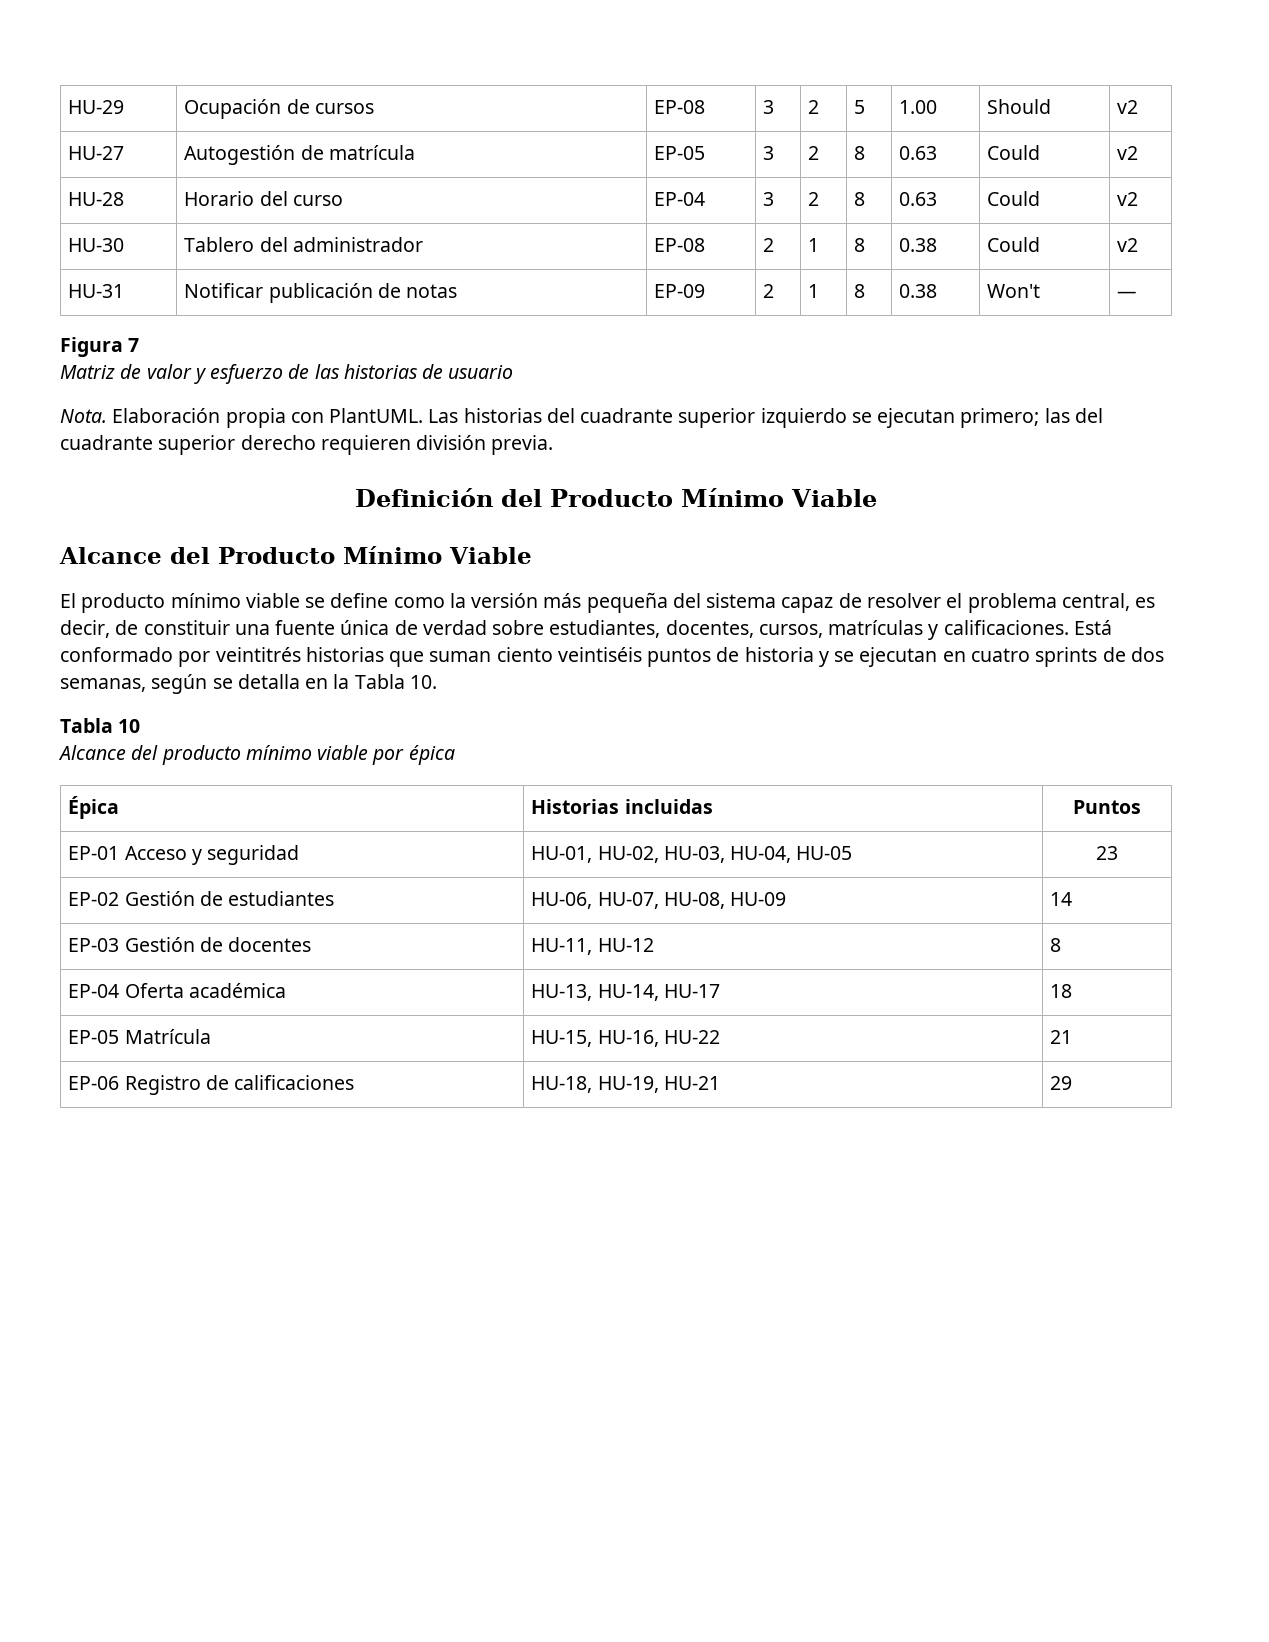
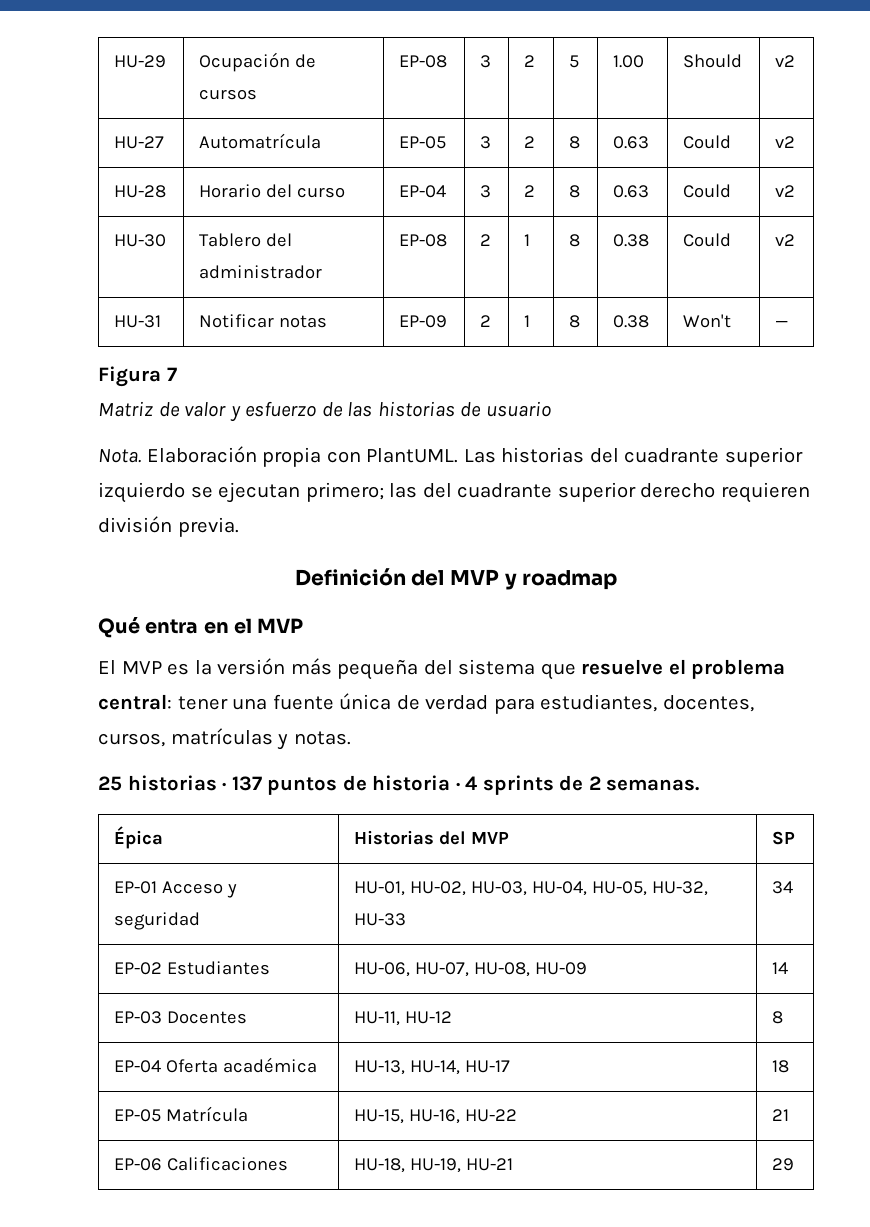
- HU-27 | Autogestión de matrícula | EP-05 | 3 | 2 | 8 | 0.63 | Could | v2
+ HU-27 | Automatrícula | EP-05 | 3 | 2 | 8 | 0.63 | Could | v2
- HU-31 | Notificar publicación de notas | EP-09 | 2 | 1 | 8 | 0.38 | Won't | —
+ HU-31 | Notificar notas | EP-09 | 2 | 1 | 8 | 0.38 | Won't | —
- Definición del Producto Mínimo Viable
- Alcance del Producto Mínimo Viable
- El producto mínimo viable se define como la versión más pequeña del sistema capaz de resolver el problema central, es decir, de constituir una fuente única de verdad sobre estudiantes, docentes, cursos, matrículas y calificaciones. Está conformado por veintitrés historias que suman ciento veintiséis puntos de historia y se ejecutan en cuatro sprints de dos semanas, según se detalla en la Tabla 10.
- Tabla 10
- Alcance del producto mínimo viable por épica
+ Definición del MVP y roadmap
+ Qué entra en el MVP
+ El MVP es la versión más pequeña del sistema que resuelve el problema central: tener una fuente única de verdad para estudiantes, docentes, cursos, matrículas y notas.
+ 25 historias · 137 puntos de historia · 4 sprints de 2 semanas.
- Épica | Historias incluidas | Puntos
+ Épica | Historias del MVP | SP
- EP-01 Acceso y seguridad | HU-01, HU-02, HU-03, HU-04, HU-05 | 23
- EP-02 Gestión de estudiantes | HU-06, HU-07, HU-08, HU-09 | 14
+ EP-01 Acceso y seguridad | HU-01, HU-02, HU-03, HU-04, HU-05, HU-32, HU-33 | 34
+ EP-02 Estudiantes | HU-06, HU-07, HU-08, HU-09 | 14
- EP-03 Gestión de docentes | HU-11, HU-12 | 8
+ EP-03 Docentes | HU-11, HU-12 | 8
- EP-06 Registro de calificaciones | HU-18, HU-19, HU-21 | 29
+ EP-06 Calificaciones | HU-18, HU-19, HU-21 | 29

